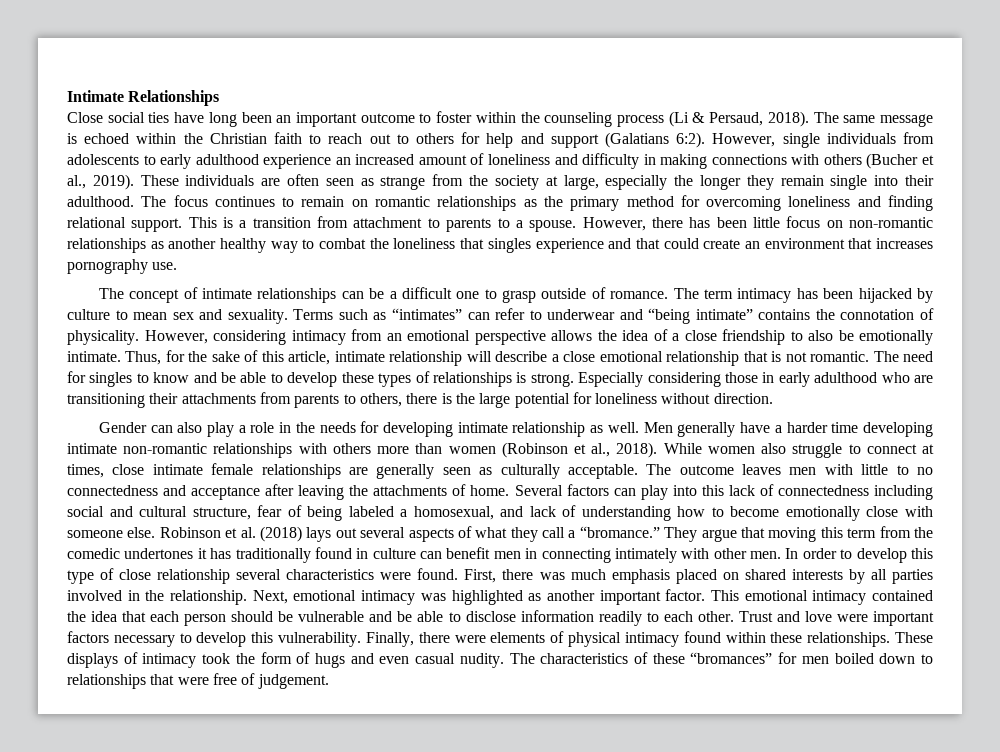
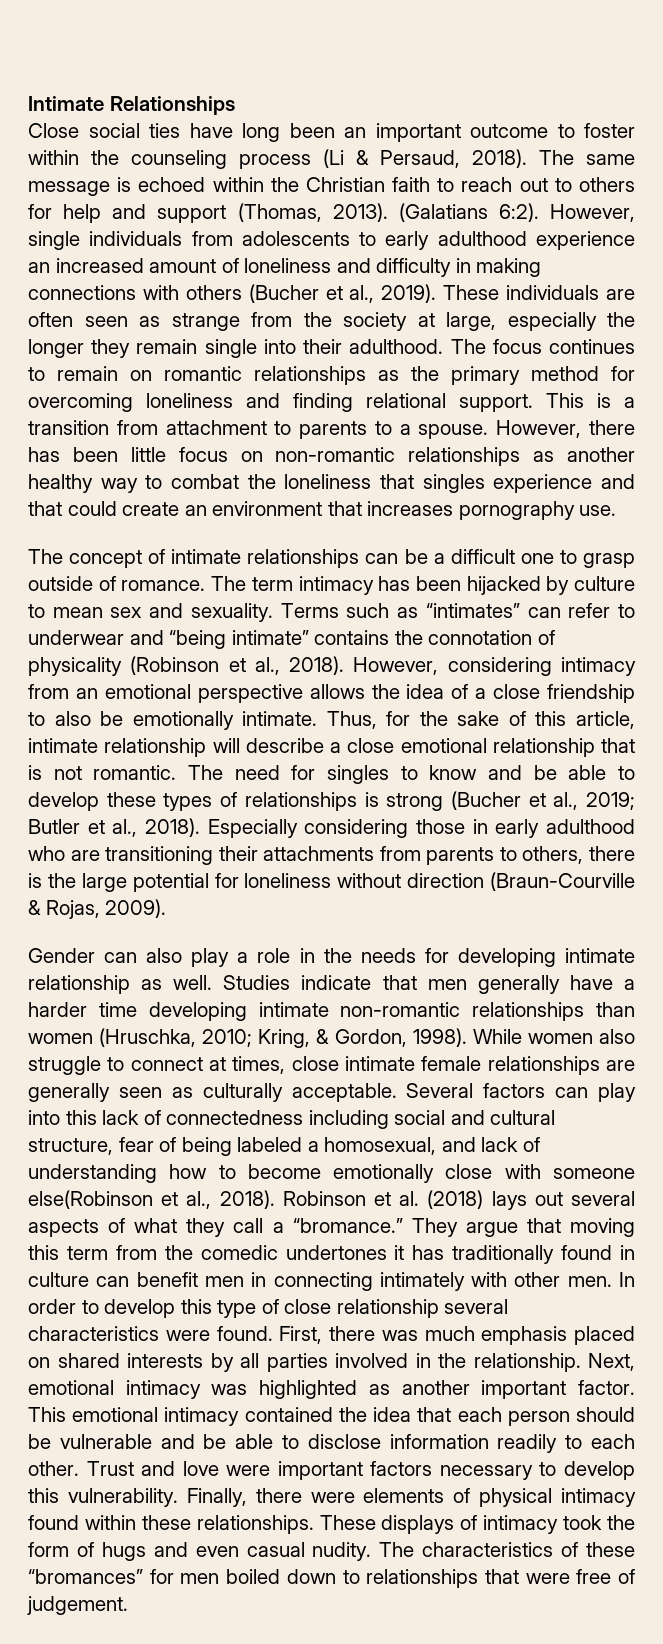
- The same message is echoed within the Christian faith to reach out to others for help and support (Galatians 6:2).
+ The same message is echoed within the Christian faith to reach out to others for help and support (Thomas, 2013). (Galatians 6:2).
- Terms such as “intimates” can refer to underwear and “being intimate” contains the connotation of physicality.
+ Terms such as “intimates” can refer to underwear and “being intimate” contains the connotation of physicality (Robinson et al., 2018).
- The need for singles to know and be able to develop these types of relationships is strong.
+ The need for singles to know and be able to develop these types of relationships is strong (Bucher et al., 2019; Butler et al., 2018).
- Especially considering those in early adulthood who are transitioning their attachments from parents to others, there is the large potential for loneliness without direction.
+ Especially considering those in early adulthood who are transitioning their attachments from parents to others, there is the large potential for loneliness without direction (Braun-Courville & Rojas, 2009).
- Men generally have a harder time developing intimate non-romantic relationships with others more than women (Robinson et al., 2018).
+ Studies indicate that men generally have a harder time developing intimate non-romantic relationships than women (Hruschka, 2010; Kring, & Gordon, 1998).
- The outcome leaves men with little to no connectedness and acceptance after leaving the attachments of home.
- Several factors can play into this lack of connectedness including social and cultural structure, fear of being labeled a homosexual, and lack of understanding how to become emotionally close with someone else.
+ Several factors can play into this lack of connectedness including social and cultural structure, fear of being labeled a homosexual, and lack of understanding how to become emotionally close with someone else(Robinson et al., 2018).

